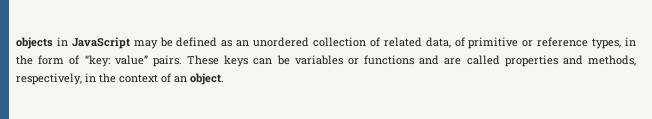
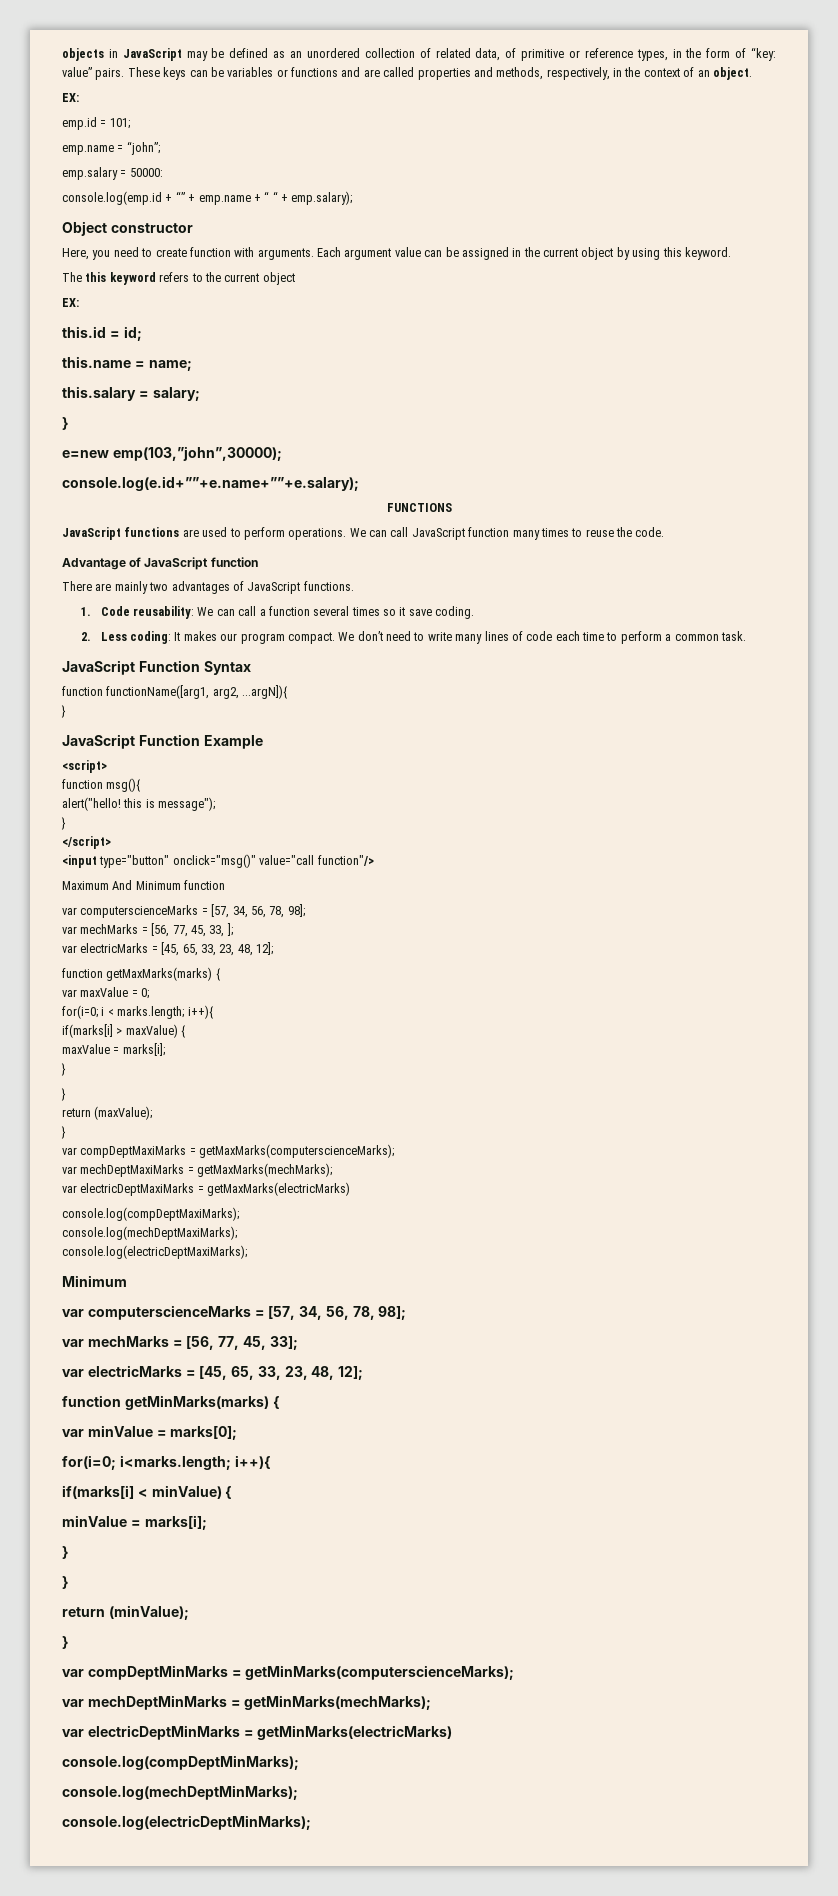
  These keys can be variables or functions and are called properties and methods, respectively, in the context of an object.
+ EX:
+ emp.id = 101;
+ emp.name = “john”;
+ emp.salary = 50000:
+ console.log(emp.id + “” + emp.name + “ “ + emp.salary);
+ Object constructor
+ Here, you need to create function with arguments. Each argument value can be assigned in the current object by using this keyword.
+ The this keyword refers to the current object
+ EX:
+ this.id = id;
+ this.name = name;
+ this.salary = salary;
+ }
+ e=new emp(103,”john”,30000);
+ console.log(e.id+””+e.name+””+e.salary);
+ FUNCTIONS
+ JavaScript functions are used to perform operations. We can call JavaScript function many times to reuse the code.
+ Advantage of JavaScript function
+ There are mainly two advantages of JavaScript functions.
+ 1. Code reusability: We can call a function several times so it save coding.
+ 2. Less coding: It makes our program compact. We don’t need to write many lines of code each time to perform a common task.
+ JavaScript Function Syntax
+ function functionName([arg1, arg2, ...argN]){
+ }
+ JavaScript Function Example
+ <script>
+ function msg(){
+ alert("hello! this is message");
+ }
+ </script>
+ <input type="button" onclick="msg()" value="call function"/>
+ Maximum And Minimum function
+ var computerscienceMarks = [57, 34, 56, 78, 98];
+ var mechMarks = [56, 77, 45, 33, ];
+ var electricMarks = [45, 65, 33, 23, 48, 12];
+ function getMaxMarks(marks) {
+ var maxValue = 0;
+ for(i=0; i < marks.length; i++){
+ if(marks[i] > maxValue) {
+ maxValue = marks[i];
+ }
+ }
+ return (maxValue);
+ }
+ var compDeptMaxiMarks = getMaxMarks(computerscienceMarks);
+ var mechDeptMaxiMarks = getMaxMarks(mechMarks);
+ var electricDeptMaxiMarks = getMaxMarks(electricMarks)
+ console.log(compDeptMaxiMarks);
+ console.log(mechDeptMaxiMarks);
+ console.log(electricDeptMaxiMarks);
+ Minimum
+ var computerscienceMarks = [57, 34, 56, 78, 98];
+ var mechMarks = [56, 77, 45, 33];
+ var electricMarks = [45, 65, 33, 23, 48, 12];
+ function getMinMarks(marks) {
+ var minValue = marks[0];
+ for(i=0; i<marks.length; i++){
+ if(marks[i] < minValue) {
+ minValue = marks[i];
+ }
+ }
+ return (minValue);
+ }
+ var compDeptMinMarks = getMinMarks(computerscienceMarks);
+ var mechDeptMinMarks = getMinMarks(mechMarks);
+ var electricDeptMinMarks = getMinMarks(electricMarks)
+ console.log(compDeptMinMarks);
+ console.log(mechDeptMinMarks);
+ console.log(electricDeptMinMarks);

